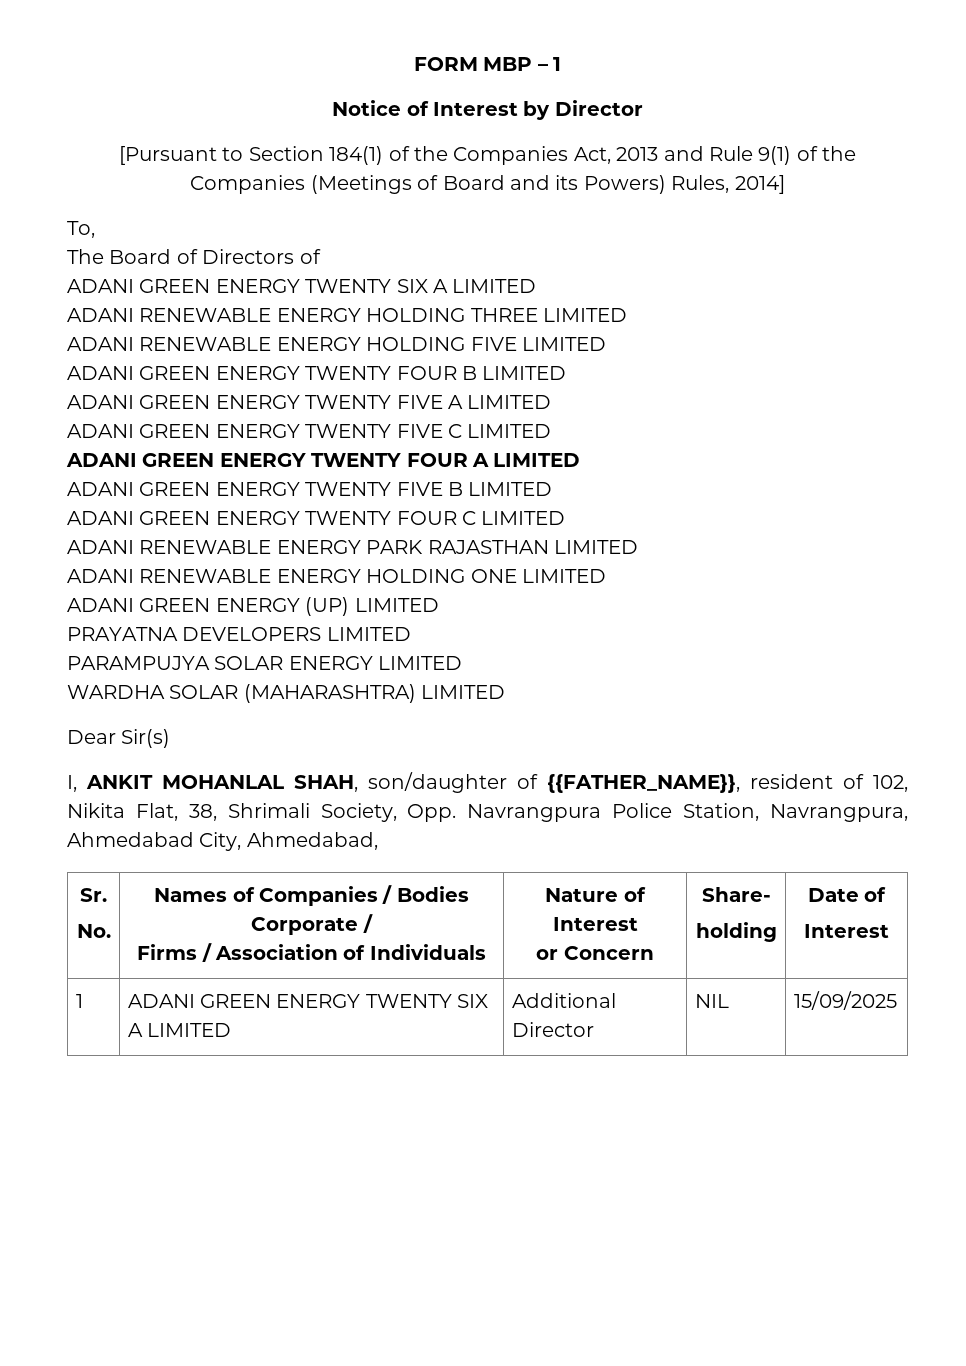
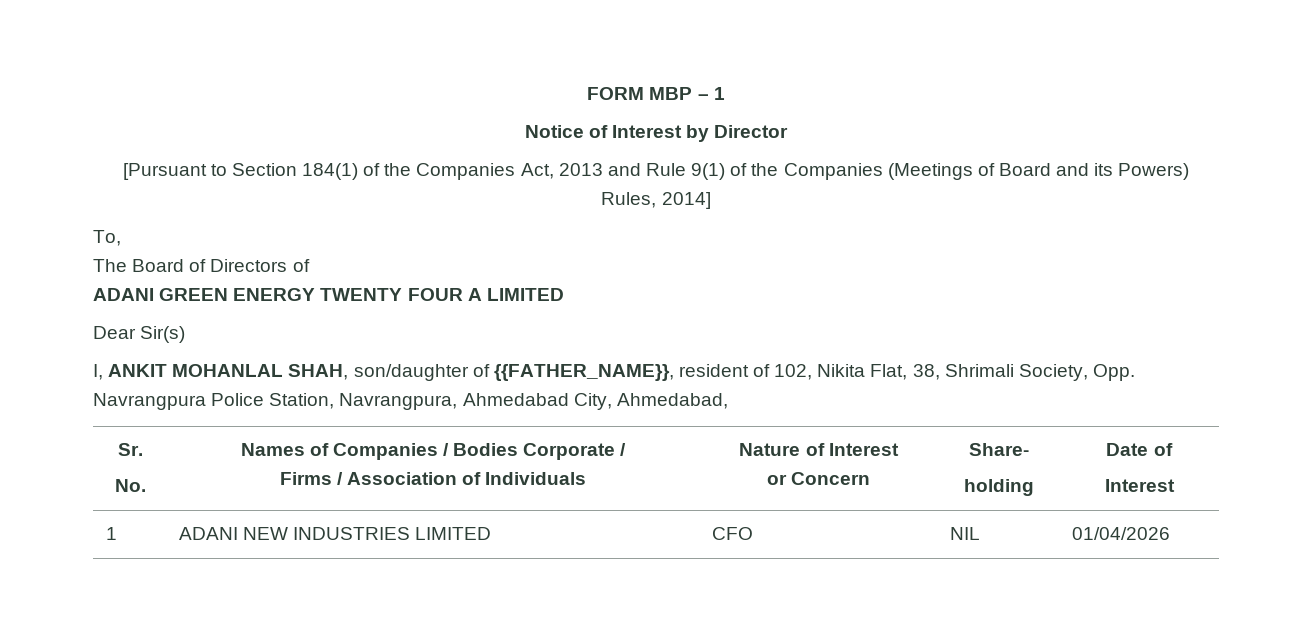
  The Board of Directors of
- ADANI GREEN ENERGY TWENTY SIX A LIMITED
- ADANI RENEWABLE ENERGY HOLDING THREE LIMITED
- ADANI RENEWABLE ENERGY HOLDING FIVE LIMITED
- ADANI GREEN ENERGY TWENTY FOUR B LIMITED
- ADANI GREEN ENERGY TWENTY FIVE A LIMITED
- ADANI GREEN ENERGY TWENTY FIVE C LIMITED
- ADANI GREEN ENERGY TWENTY FIVE B LIMITED
- ADANI GREEN ENERGY TWENTY FOUR C LIMITED
- ADANI RENEWABLE ENERGY PARK RAJASTHAN LIMITED
- ADANI RENEWABLE ENERGY HOLDING ONE LIMITED
- ADANI GREEN ENERGY (UP) LIMITED
- PRAYATNA DEVELOPERS LIMITED
- PARAMPUJYA SOLAR ENERGY LIMITED
- WARDHA SOLAR (MAHARASHTRA) LIMITED
- 1 | ADANI GREEN ENERGY TWENTY SIX A LIMITED | Additional Director | NIL | 15/09/2025
+ 1 | ADANI NEW INDUSTRIES LIMITED | CFO | NIL | 01/04/2026

